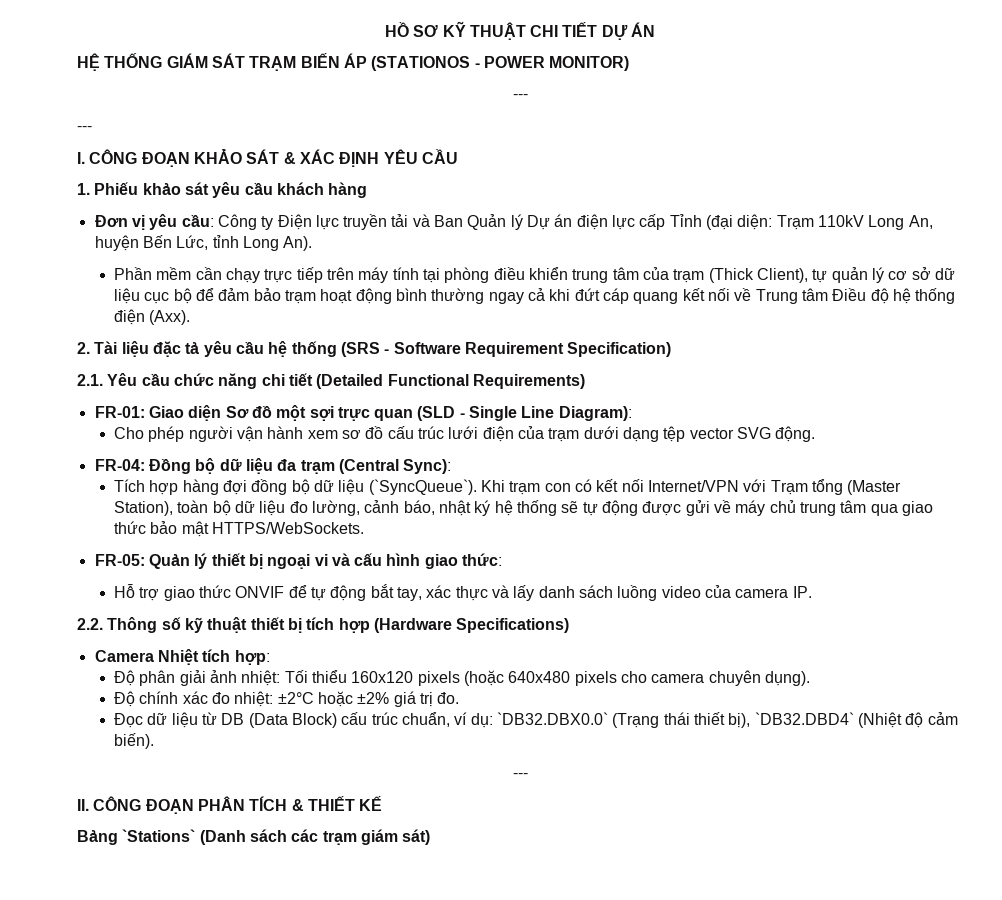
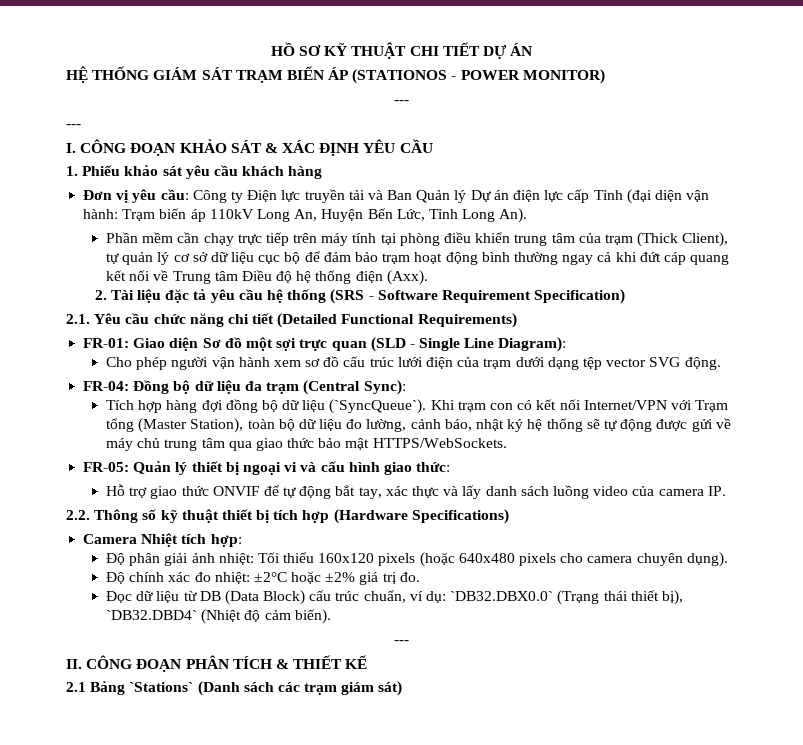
- Đơn vị yêu cầu: Công ty Điện lực truyền tải và Ban Quản lý Dự án điện lực cấp Tỉnh (đại diện: Trạm 110kV Long An, huyện Bến Lức, tỉnh Long An).
+ Đơn vị yêu cầu: Công ty Điện lực truyền tải và Ban Quản lý Dự án điện lực cấp Tỉnh (đại diện vận hành: Trạm biến áp 110kV Long An, Huyện Bến Lức, Tỉnh Long An).
- Bảng `Stations` (Danh sách các trạm giám sát)
+ 2.1 Bảng `Stations` (Danh sách các trạm giám sát)

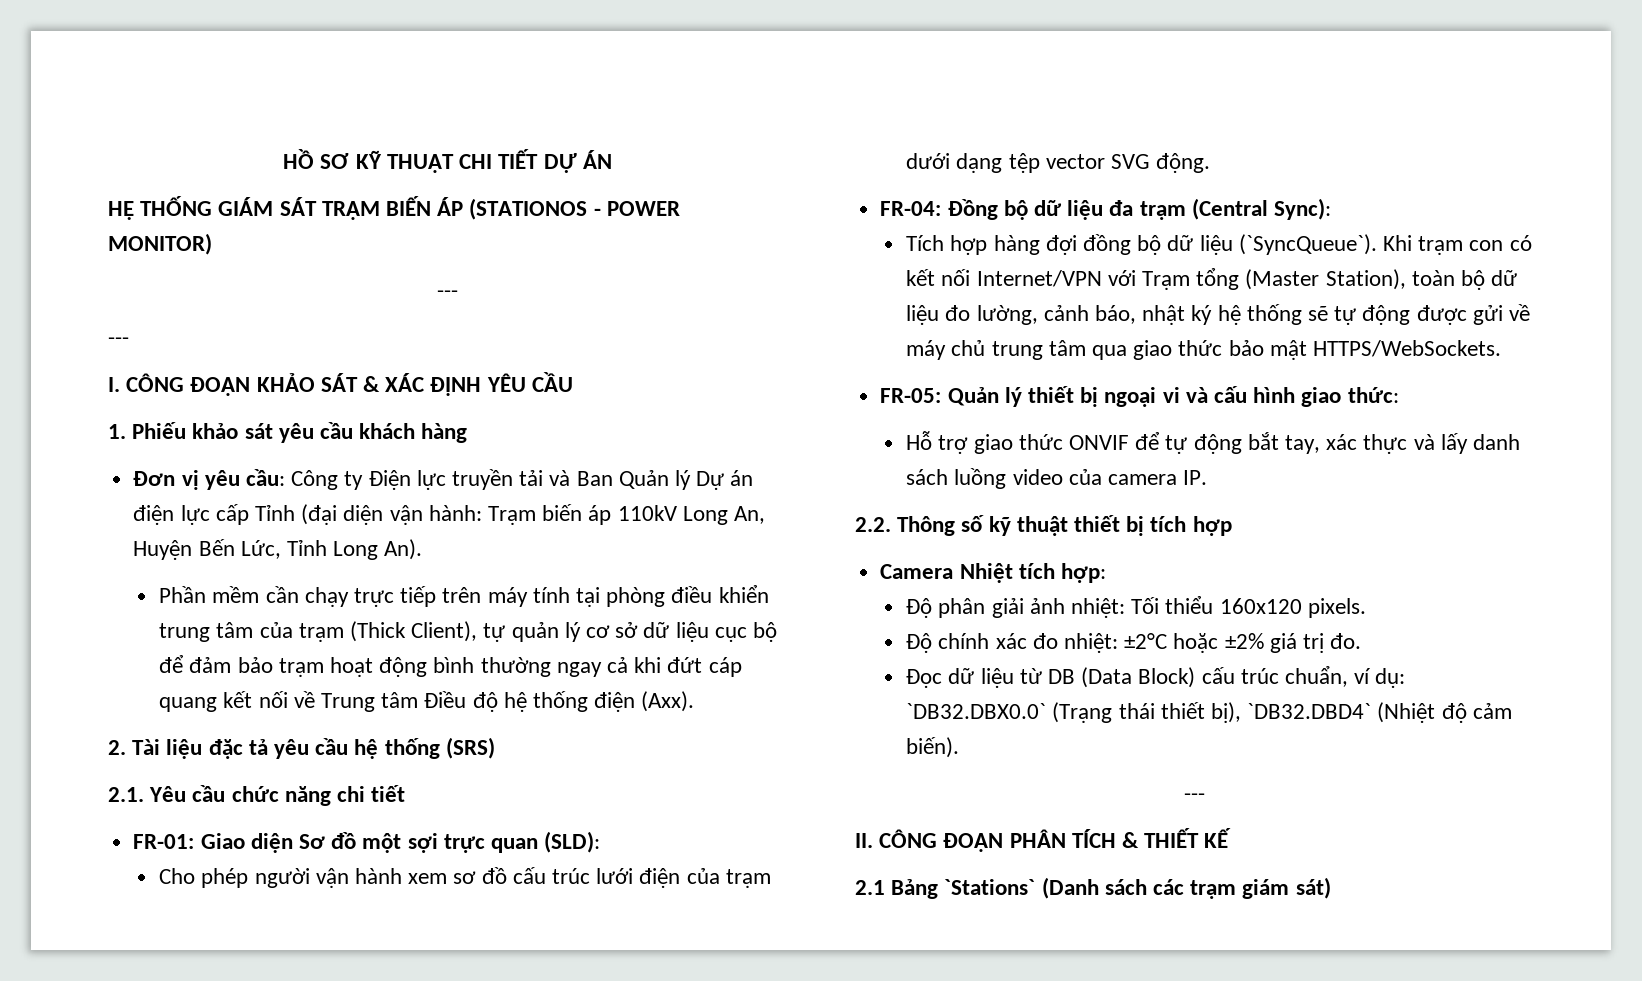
- 2. Tài liệu đặc tả yêu cầu hệ thống (SRS - Software Requirement Specification)
+ 2. Tài liệu đặc tả yêu cầu hệ thống (SRS)
- 2.1. Yêu cầu chức năng chi tiết (Detailed Functional Requirements)
+ 2.1. Yêu cầu chức năng chi tiết
- FR-01: Giao diện Sơ đồ một sợi trực quan (SLD - Single Line Diagram):
+ FR-01: Giao diện Sơ đồ một sợi trực quan (SLD):
- 2.2. Thông số kỹ thuật thiết bị tích hợp (Hardware Specifications)
+ 2.2. Thông số kỹ thuật thiết bị tích hợp
- Độ phân giải ảnh nhiệt: Tối thiểu 160x120 pixels (hoặc 640x480 pixels cho camera chuyên dụng).
+ Độ phân giải ảnh nhiệt: Tối thiểu 160x120 pixels.

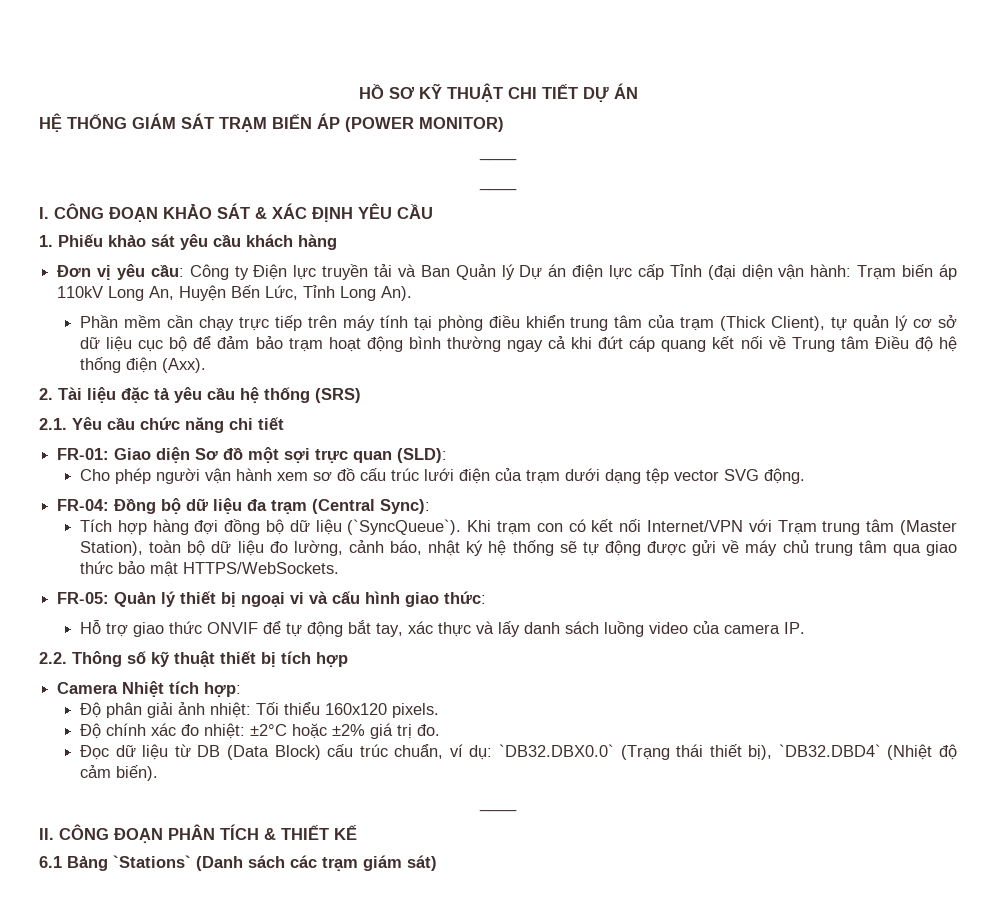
- HỆ THỐNG GIÁM SÁT TRẠM BIẾN ÁP (STATIONOS - POWER MONITOR)
- ---
- ---
+ HỆ THỐNG GIÁM SÁT TRẠM BIẾN ÁP (POWER MONITOR)
+ ____
+ ____
- Khi trạm con có kết nối Internet/VPN với Trạm tổng (Master Station), toàn bộ dữ liệu đo lường, cảnh báo, nhật ký hệ thống sẽ tự động được gửi về máy chủ trung tâm qua giao thức bảo mật HTTPS/WebSockets.
+ Khi trạm con có kết nối Internet/VPN với Trạm trung tâm (Master Station), toàn bộ dữ liệu đo lường, cảnh báo, nhật ký hệ thống sẽ tự động được gửi về máy chủ trung tâm qua giao thức bảo mật HTTPS/WebSockets.
  Đọc dữ liệu từ DB (Data Block) cấu trúc chuẩn, ví dụ: `DB32.DBX0.0` (Trạng thái thiết bị), `DB32.DBD4` (Nhiệt độ cảm biến).
- ---
+ ____
- 2.1 Bảng `Stations` (Danh sách các trạm giám sát)
+ 6.1 Bảng `Stations` (Danh sách các trạm giám sát)

